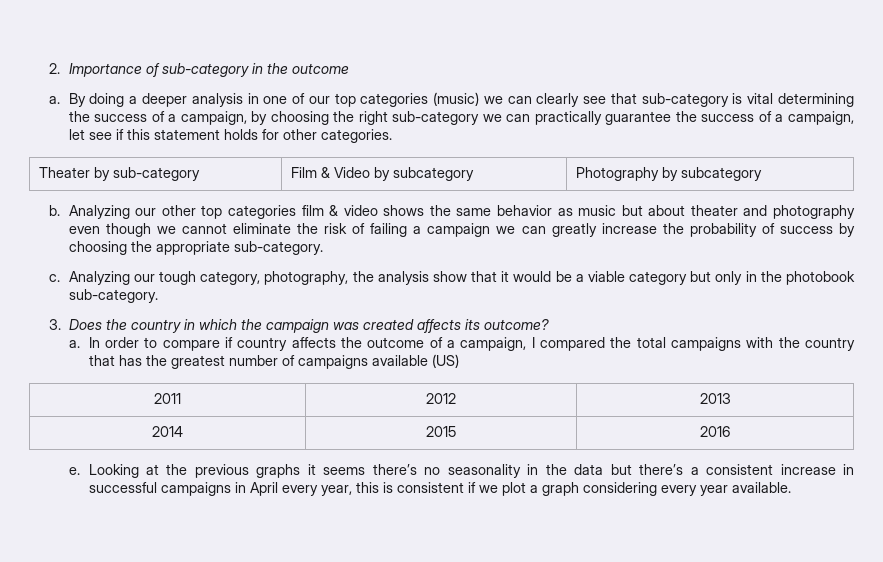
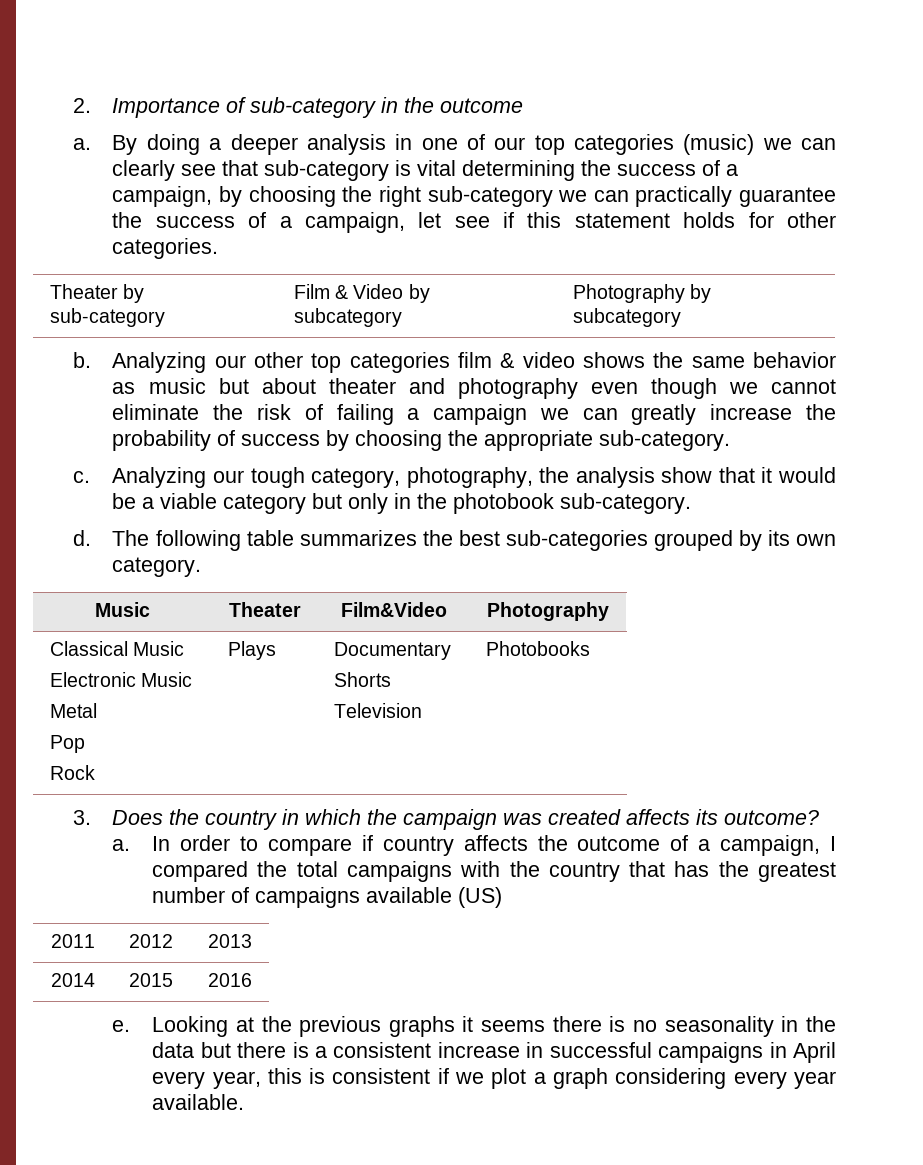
+ d. The following table summarizes the best sub-categories grouped by its own category.
+ Music | Theater | Film&Video | Photography
+ Classical Music
+ Electronic Music
+ Metal
+ Pop
+ Rock | Plays | Documentary
+ Shorts
+ Television | Photobooks
- Looking at the previous graphs it seems there’s no seasonality in the data but there’s a consistent increase in successful campaigns in April every year, this is consistent if we plot a graph considering every year available.
+ Looking at the previous graphs it seems there is no seasonality in the data but there is a consistent increase in successful campaigns in April every year, this is consistent if we plot a graph considering every year available.

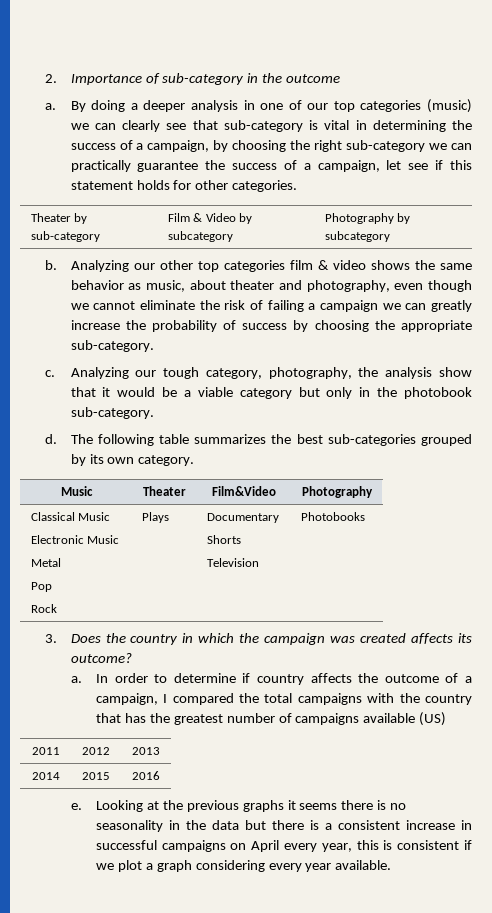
- By doing a deeper analysis in one of our top categories (music) we can clearly see that sub-category is vital determining the success of a campaign, by choosing the right sub-category we can practically guarantee the success of a campaign, let see if this statement holds for other categories.
+ By doing a deeper analysis in one of our top categories (music) we can clearly see that sub-category is vital in determining the success of a campaign, by choosing the right sub-category we can practically guarantee the success of a campaign, let see if this statement holds for other categories.
- Analyzing our other top categories film & video shows the same behavior as music but about theater and photography even though we cannot eliminate the risk of failing a campaign we can greatly increase the probability of success by choosing the appropriate sub-category.
+ Analyzing our other top categories film & video shows the same behavior as music, about theater and photography, even though we cannot eliminate the risk of failing a campaign we can greatly increase the probability of success by choosing the appropriate sub-category.
- In order to compare if country affects the outcome of a campaign, I compared the total campaigns with the country that has the greatest number of campaigns available (US)
+ In order to determine if country affects the outcome of a campaign, I compared the total campaigns with the country that has the greatest number of campaigns available (US)
- Looking at the previous graphs it seems there is no seasonality in the data but there is a consistent increase in successful campaigns in April every year, this is consistent if we plot a graph considering every year available.
+ Looking at the previous graphs it seems there is no seasonality in the data but there is a consistent increase in successful campaigns on April every year, this is consistent if we plot a graph considering every year available.

